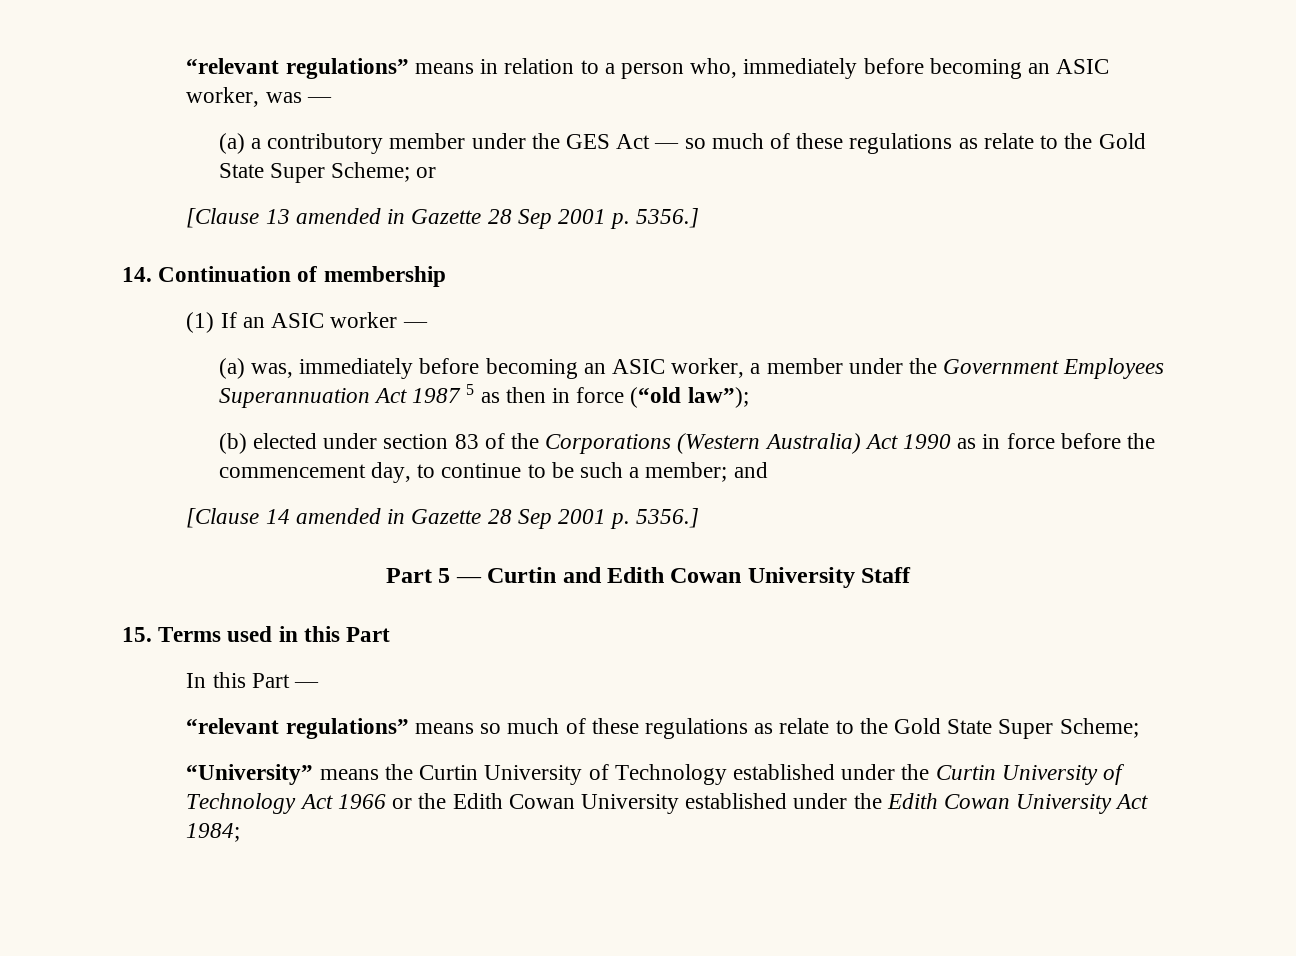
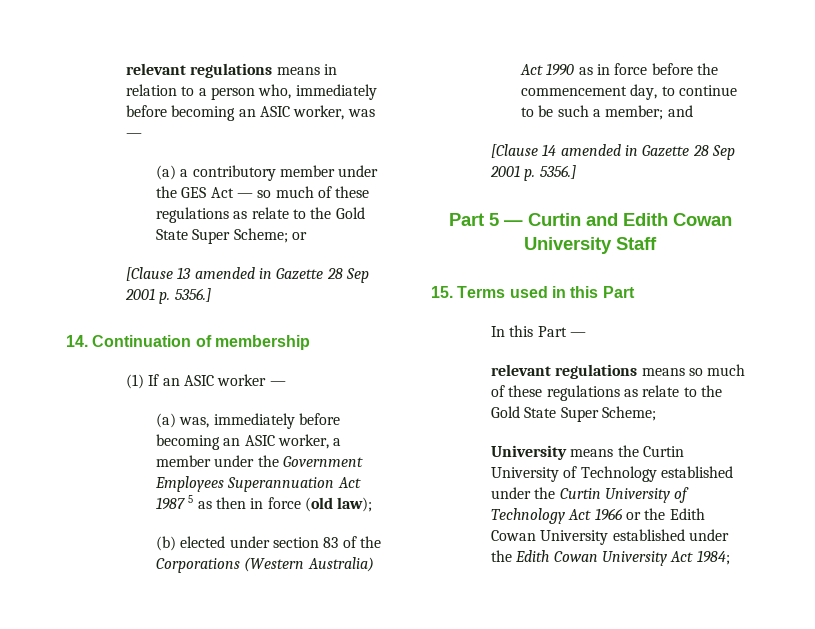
- “relevant regulations” means in relation to a person who, immediately before becoming an ASIC worker, was —
+ relevant regulations means in relation to a person who, immediately before becoming an ASIC worker, was —
- (a) was, immediately before becoming an ASIC worker, a member under the Government Employees Superannuation Act 1987 5 as then in force (“old law”);
+ (a) was, immediately before becoming an ASIC worker, a member under the Government Employees Superannuation Act 1987 5 as then in force (old law);
- “relevant regulations” means so much of these regulations as relate to the Gold State Super Scheme;
+ relevant regulations means so much of these regulations as relate to the Gold State Super Scheme;
- “University” means the Curtin University of Technology established under the Curtin University of Technology Act 1966 or the Edith Cowan University established under the Edith Cowan University Act 1984;
+ University means the Curtin University of Technology established under the Curtin University of Technology Act 1966 or the Edith Cowan University established under the Edith Cowan University Act 1984;

